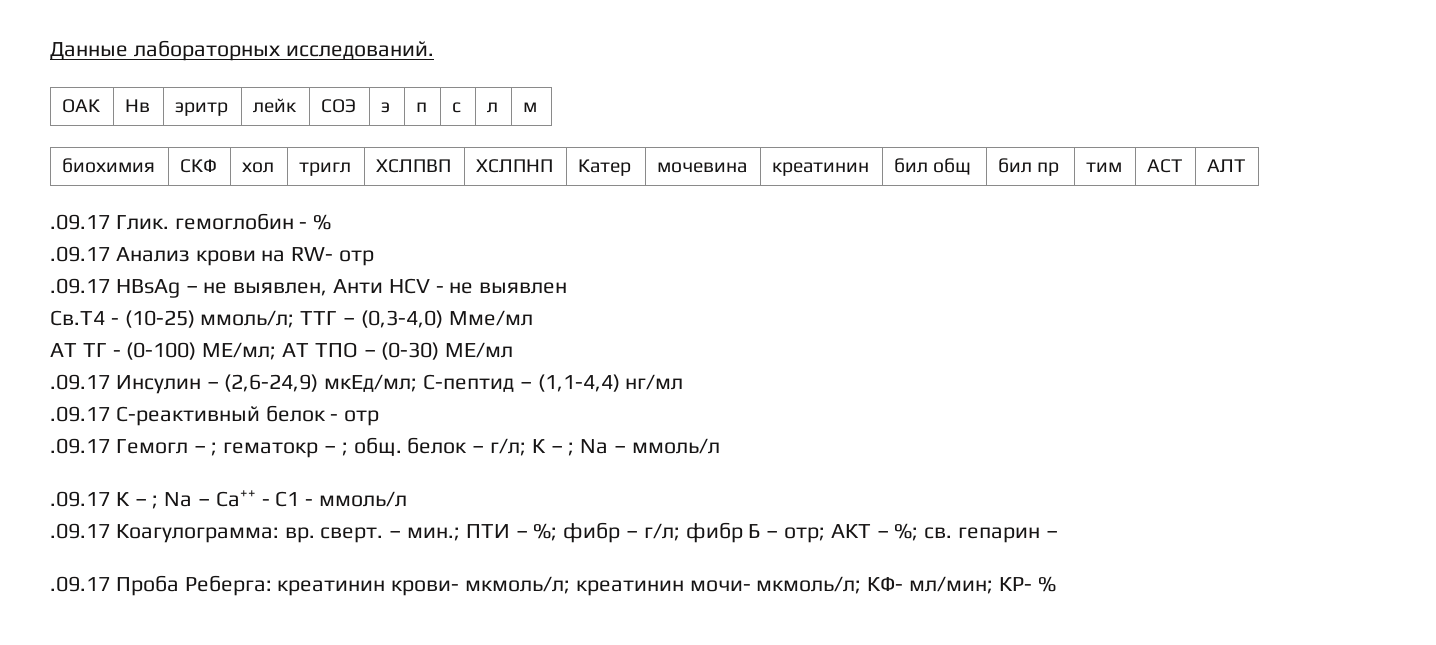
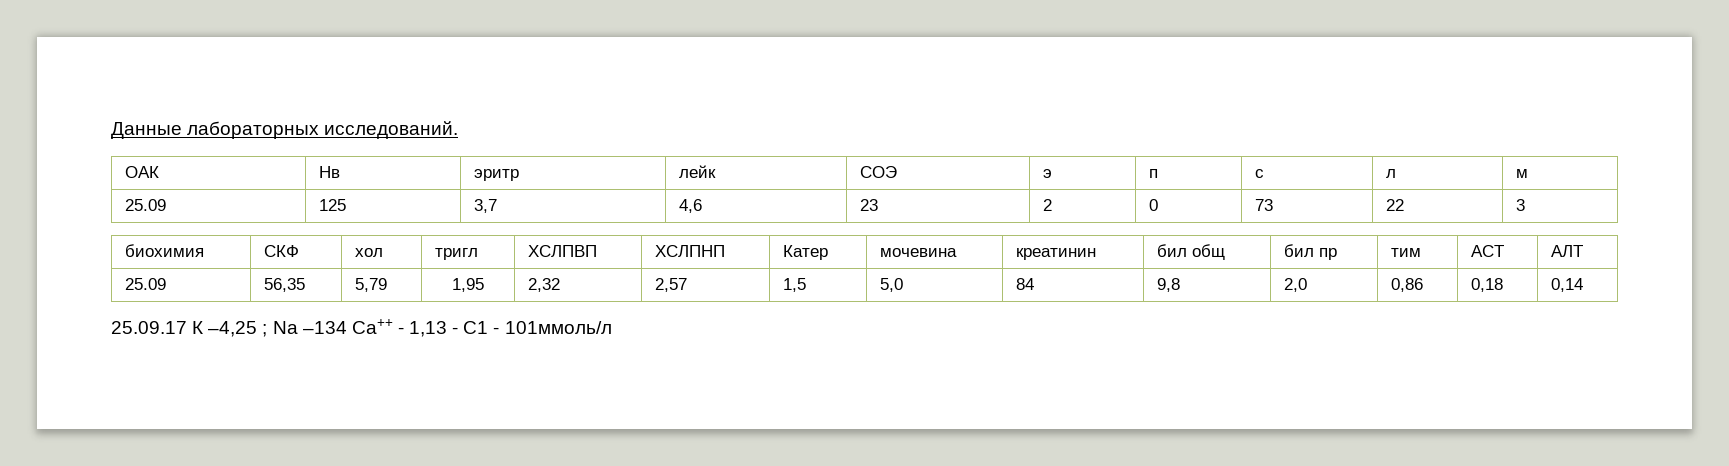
+ 25.09 | 125 | 3,7 | 4,6 | 23 | 2 | 0 | 73 | 22 | 3
- .09.17 Глик. гемоглобин - %
- .09.17 Анализ крови на RW- отр
- .09.17 НВsАg – не выявлен, Анти НСV - не выявлен
- Св.Т4 - (10-25) ммоль/л; ТТГ – (0,3-4,0) Мме/мл
- АТ ТГ - (0-100) МЕ/мл; АТ ТПО – (0-30) МЕ/мл
- .09.17 Инсулин – (2,6-24,9) мкЕд/мл; С-пептид – (1,1-4,4) нг/мл
- .09.17 С-реактивный белок - отр
- .09.17 Гемогл – ; гематокр – ; общ. белок – г/л; К – ; Nа – ммоль/л
- .09.17 К – ; Nа – Са++ - С1 - ммоль/л
- .09.17 Коагулограмма: вр. сверт. – мин.; ПТИ – %; фибр – г/л; фибр Б – отр; АКТ – %; св. гепарин –
- .09.17 Проба Реберга: креатинин крови- мкмоль/л; креатинин мочи- мкмоль/л; КФ- мл/мин; КР- %
+ 25.09 | 56,35 | 5,79 | 1,95 | 2,32 | 2,57 | 1,5 | 5,0 | 84 | 9,8 | 2,0 | 0,86 | 0,18 | 0,14
+ 25.09.17 К –4,25 ; Nа –134 Са++ - 1,13 - С1 - 101ммоль/л

